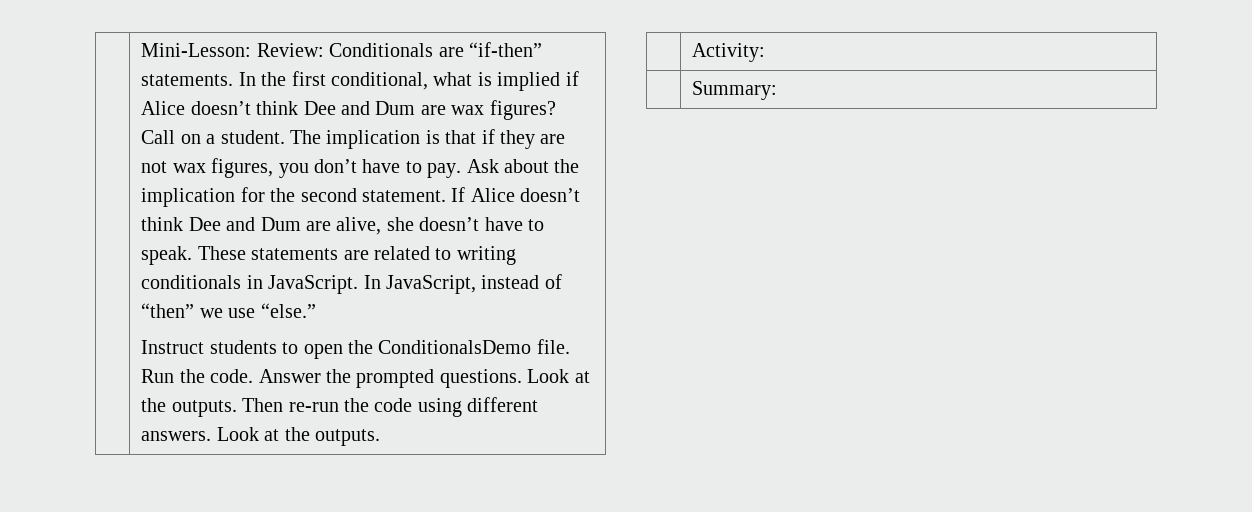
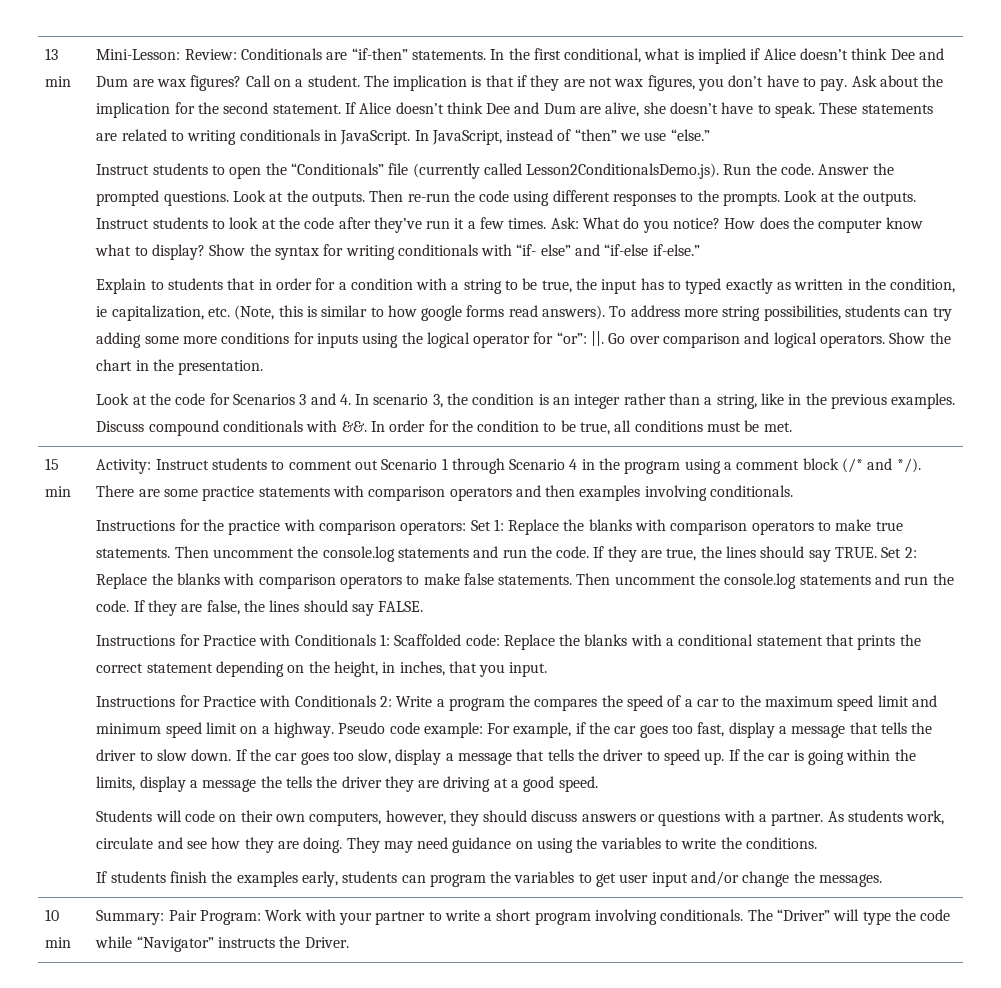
+ 13 min
- Instruct students to open the ConditionalsDemo file. Run the code.
+ Instruct students to open the “Conditionals” file (currently called Lesson2ConditionalsDemo.js). Run the code.
- Then re-run the code using different answers. Look at the outputs.
- | Activity:
- | Summary:
+ Then re-run the code using different responses to the prompts. Look at the outputs. Instruct students to look at the code after they’ve run it a few times. Ask: What do you notice? How does the computer know what to display? Show the syntax for writing conditionals with “if- else” and “if-else if-else.”
+ Explain to students that in order for a condition with a string to be true, the input has to typed exactly as written in the condition, ie capitalization, etc. (Note, this is similar to how google forms read answers). To address more string possibilities, students can try adding some more conditions for inputs using the logical operator for “or”: ||. Go over comparison and logical operators. Show the chart in the presentation.
+ Look at the code for Scenarios 3 and 4. In scenario 3, the condition is an integer rather than a string, like in the previous examples. Discuss compound conditionals with &&. In order for the condition to be true, all conditions must be met.
+ 15 min | Activity: Instruct students to comment out Scenario 1 through Scenario 4 in the program using a comment block (/* and */). There are some practice statements with comparison operators and then examples involving conditionals.
+ Instructions for the practice with comparison operators: Set 1: Replace the blanks with comparison operators to make true statements. Then uncomment the console.log statements and run the code. If they are true, the lines should say TRUE. Set 2: Replace the blanks with comparison operators to make false statements. Then uncomment the console.log statements and run the code. If they are false, the lines should say FALSE.
+ Instructions for Practice with Conditionals 1: Scaffolded code: Replace the blanks with a conditional statement that prints the correct statement depending on the height, in inches, that you input.
+ Instructions for Practice with Conditionals 2: Write a program the compares the speed of a car to the maximum speed limit and minimum speed limit on a highway. Pseudo code example: For example, if the car goes too fast, display a message that tells the driver to slow down. If the car goes too slow, display a message that tells the driver to speed up. If the car is going within the limits, display a message the tells the driver they are driving at a good speed.
+ Students will code on their own computers, however, they should discuss answers or questions with a partner. As students work, circulate and see how they are doing. They may need guidance on using the variables to write the conditions.
+ If students finish the examples early, students can program the variables to get user input and/or change the messages.
+ 10 min | Summary: Pair Program: Work with your partner to write a short program involving conditionals. The “Driver” will type the code while “Navigator” instructs the Driver.

